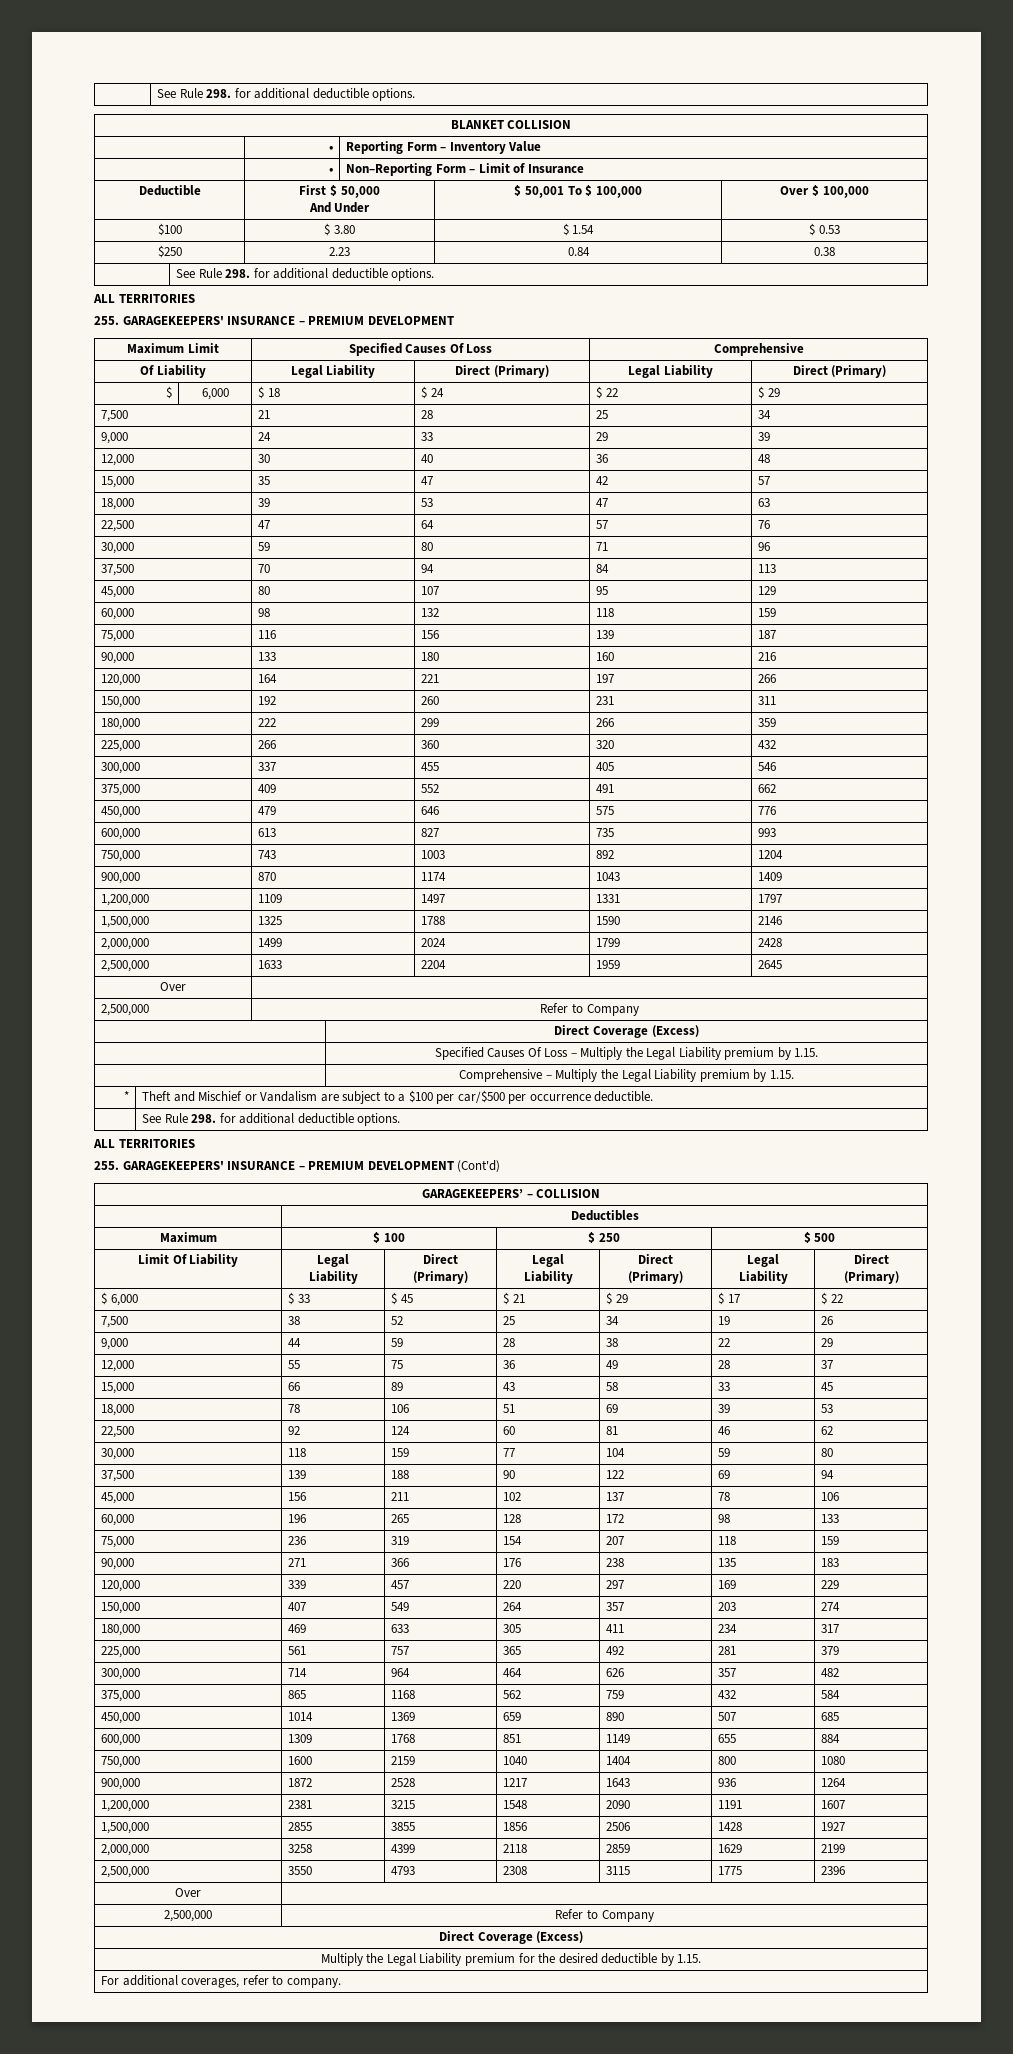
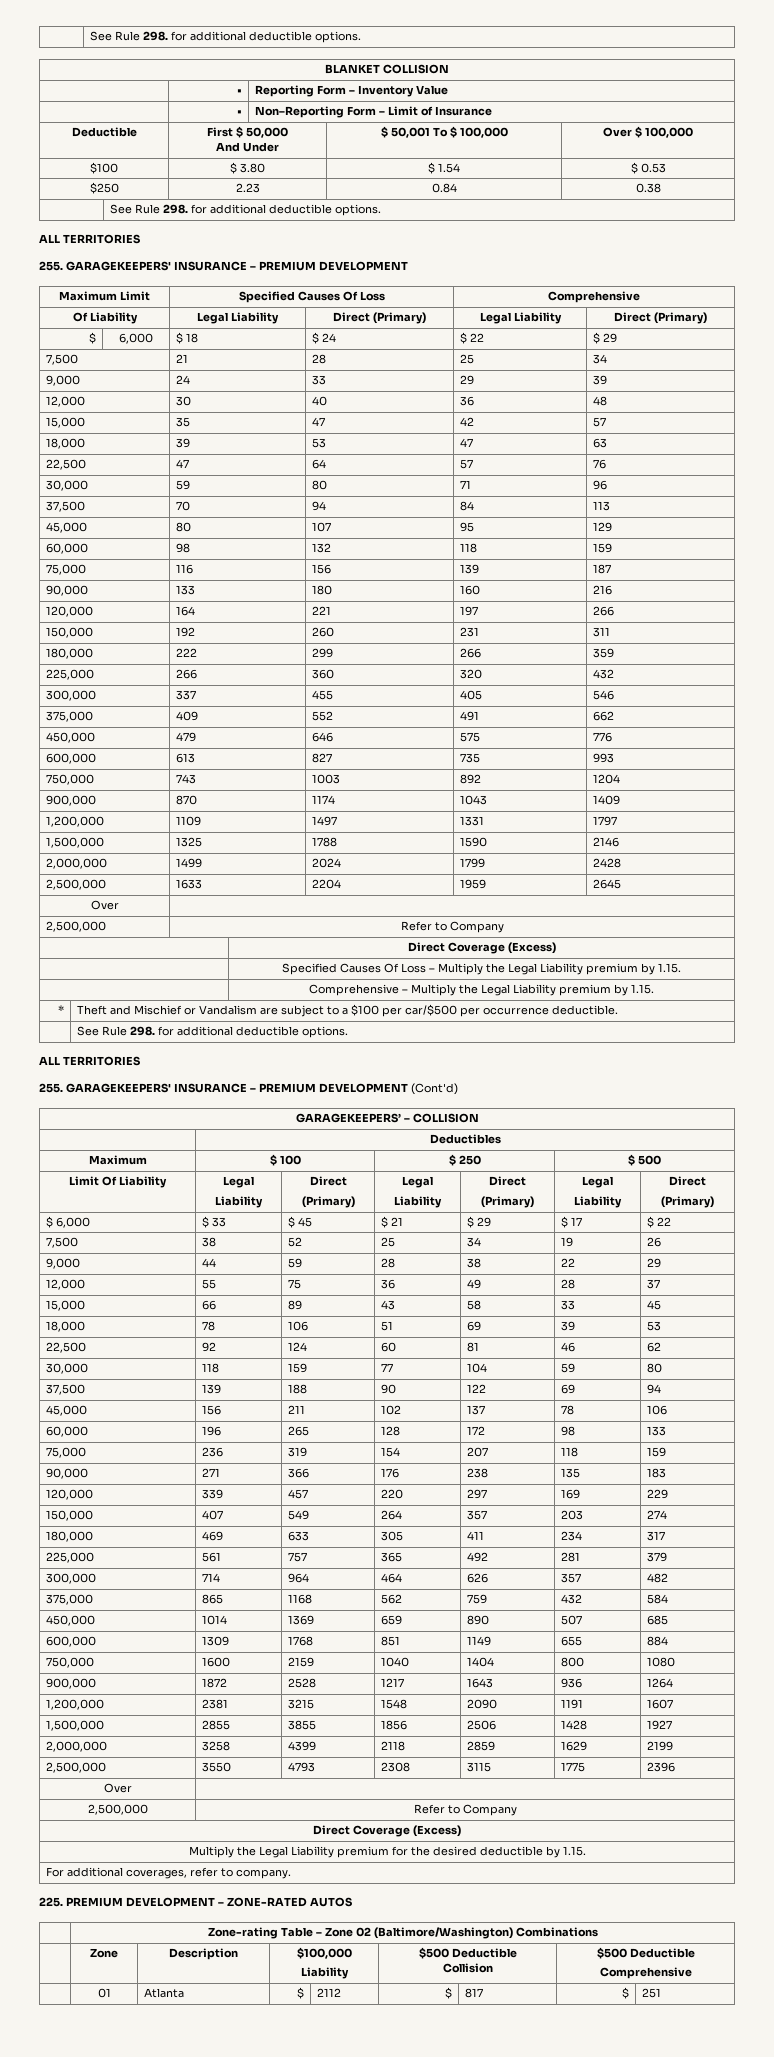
+ 225. PREMIUM DEVELOPMENT – ZONE-RATED AUTOS
+ | Zone-rating Table – Zone 02 (Baltimore/Washington) Combinations
+ | Zone | Description | $100,000
+ Liability | $500 Deductible
+ Collision | $500 Deductible
+ Comprehensive
+ | 01 | Atlanta | $ | 2112 | $ | 817 | $ | 251

